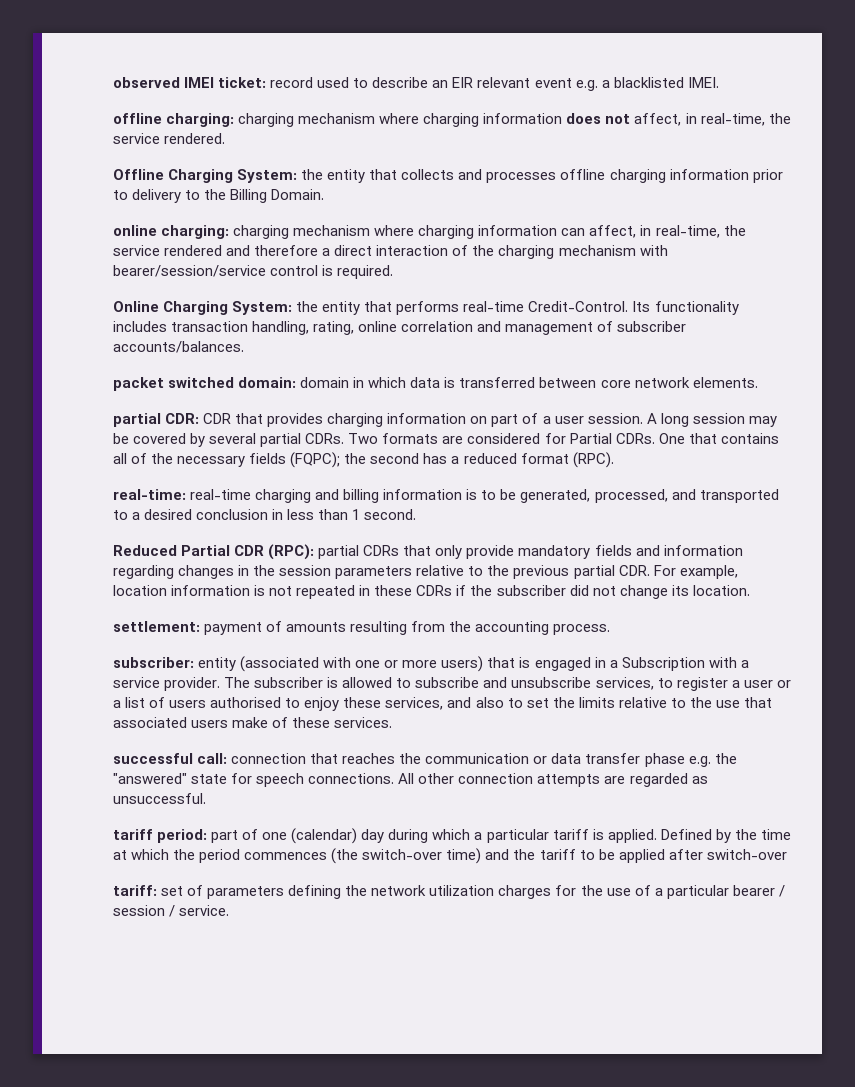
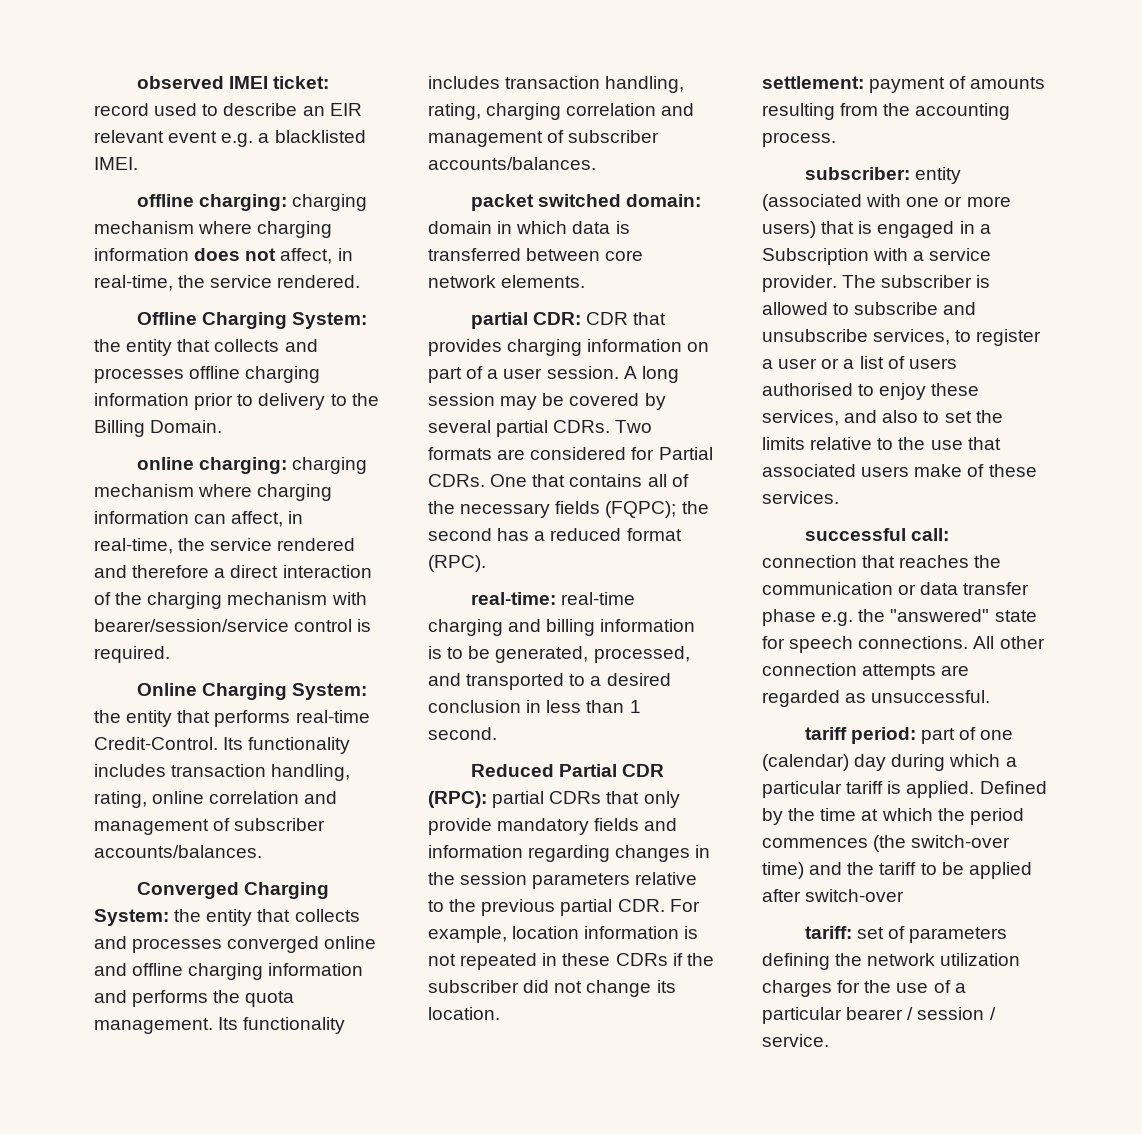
+ Converged Charging System: the entity that collects and processes converged online and offline charging information and performs the quota management. Its functionality includes transaction handling, rating, charging correlation and management of subscriber accounts/balances.

